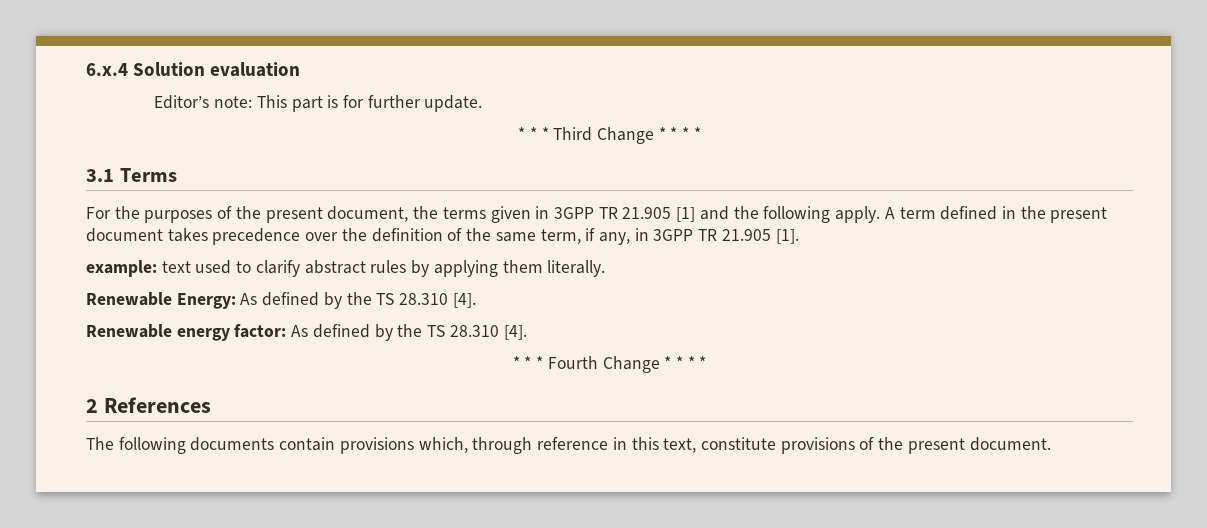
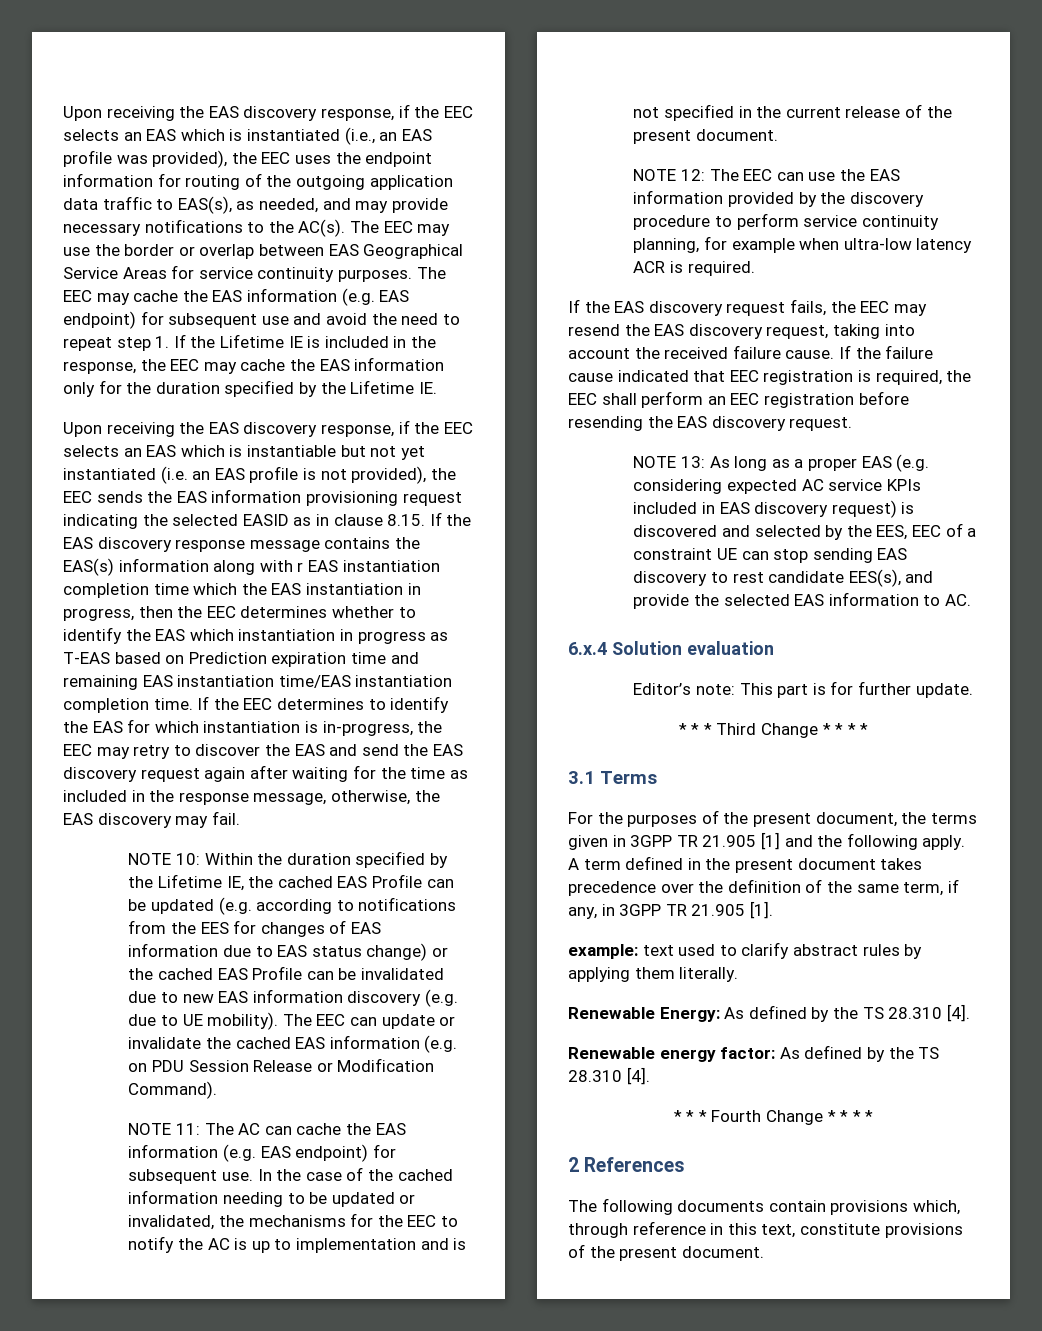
+ Upon receiving the EAS discovery response, if the EEC selects an EAS which is instantiated (i.e., an EAS profile was provided), the EEC uses the endpoint information for routing of the outgoing application data traffic to EAS(s), as needed, and may provide necessary notifications to the AC(s). The EEC may use the border or overlap between EAS Geographical Service Areas for service continuity purposes. The EEC may cache the EAS information (e.g. EAS endpoint) for subsequent use and avoid the need to repeat step 1. If the Lifetime IE is included in the response, the EEC may cache the EAS information only for the duration specified by the Lifetime IE.
+ Upon receiving the EAS discovery response, if the EEC selects an EAS which is instantiable but not yet instantiated (i.e. an EAS profile is not provided), the EEC sends the EAS information provisioning request indicating the selected EASID as in clause 8.15. If the EAS discovery response message contains the EAS(s) information along with r EAS instantiation completion time which the EAS instantiation in progress, then the EEC determines whether to identify the EAS which instantiation in progress as T-EAS based on Prediction expiration time and remaining EAS instantiation time/EAS instantiation completion time. If the EEC determines to identify the EAS for which instantiation is in-progress, the EEC may retry to discover the EAS and send the EAS discovery request again after waiting for the time as included in the response message, otherwise, the EAS discovery may fail.
+ NOTE 10: Within the duration specified by the Lifetime IE, the cached EAS Profile can be updated (e.g. according to notifications from the EES for changes of EAS information due to EAS status change) or the cached EAS Profile can be invalidated due to new EAS information discovery (e.g. due to UE mobility). The EEC can update or invalidate the cached EAS information (e.g. on PDU Session Release or Modification Command).
+ NOTE 11: The AC can cache the EAS information (e.g. EAS endpoint) for subsequent use. In the case of the cached information needing to be updated or invalidated, the mechanisms for the EEC to notify the AC is up to implementation and is not specified in the current release of the present document.
+ NOTE 12: The EEC can use the EAS information provided by the discovery procedure to perform service continuity planning, for example when ultra-low latency ACR is required.
+ If the EAS discovery request fails, the EEC may resend the EAS discovery request, taking into account the received failure cause. If the failure cause indicated that EEC registration is required, the EEC shall perform an EEC registration before resending the EAS discovery request.
+ NOTE 13: As long as a proper EAS (e.g. considering expected AC service KPIs included in EAS discovery request) is discovered and selected by the EES, EEC of a constraint UE can stop sending EAS discovery to rest candidate EES(s), and provide the selected EAS information to AC.

